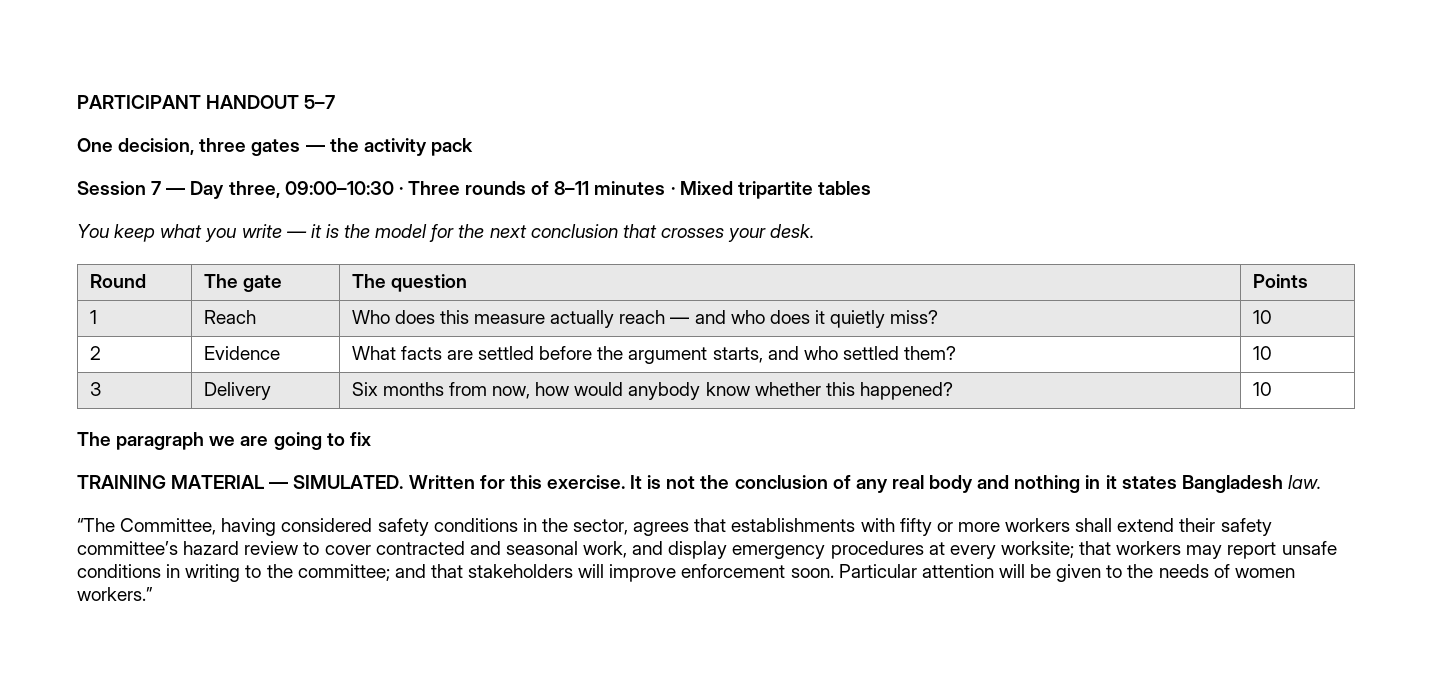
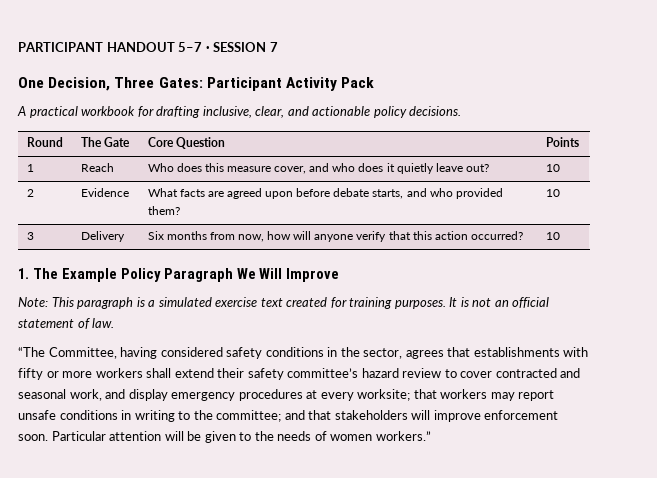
- PARTICIPANT HANDOUT 5–7
- One decision, three gates — the activity pack
- Session 7 — Day three, 09:00–10:30 · Three rounds of 8–11 minutes · Mixed tripartite tables
- You keep what you write — it is the model for the next conclusion that crosses your desk.
+ PARTICIPANT HANDOUT 5–7 · SESSION 7
+ One Decision, Three Gates: Participant Activity Pack
+ A practical workbook for drafting inclusive, clear, and actionable policy decisions.
- Round | The gate | The question | Points
+ Round | The Gate | Core Question | Points
- 1 | Reach | Who does this measure actually reach — and who does it quietly miss? | 10
+ 1 | Reach | Who does this measure cover, and who does it quietly leave out? | 10
- 2 | Evidence | What facts are settled before the argument starts, and who settled them? | 10
+ 2 | Evidence | What facts are agreed upon before debate starts, and who provided them? | 10
- 3 | Delivery | Six months from now, how would anybody know whether this happened? | 10
- The paragraph we are going to fix
- TRAINING MATERIAL — SIMULATED. Written for this exercise. It is not the conclusion of any real body and nothing in it states Bangladesh law.
+ 3 | Delivery | Six months from now, how will anyone verify that this action occurred? | 10
+ 1. The Example Policy Paragraph We Will Improve
+ Note: This paragraph is a simulated exercise text created for training purposes. It is not an official statement of law.

